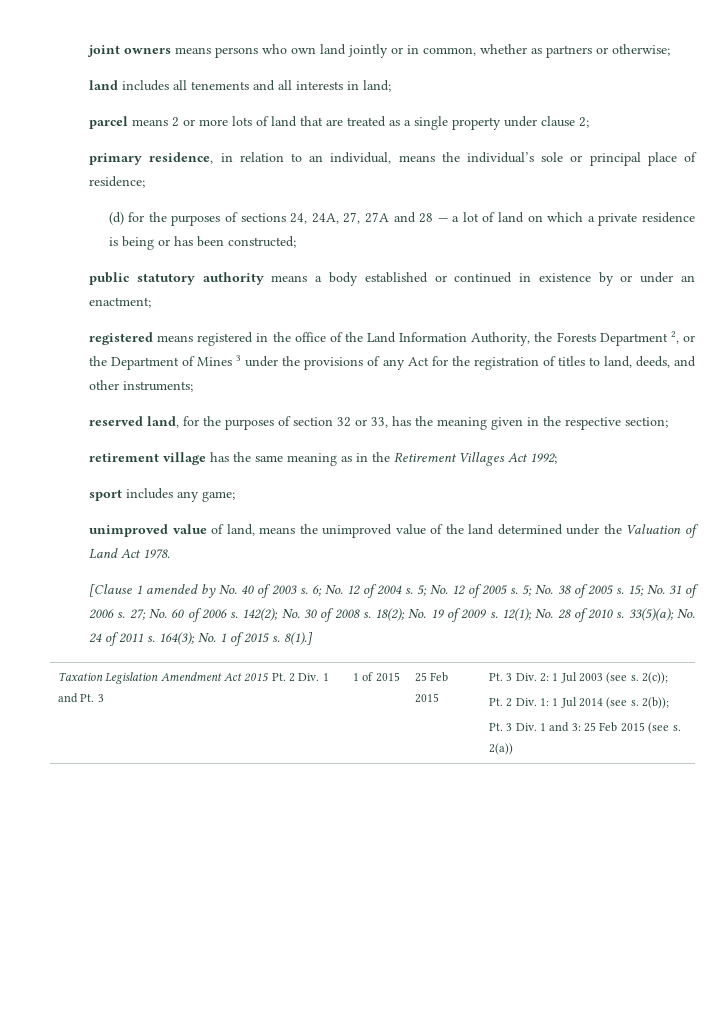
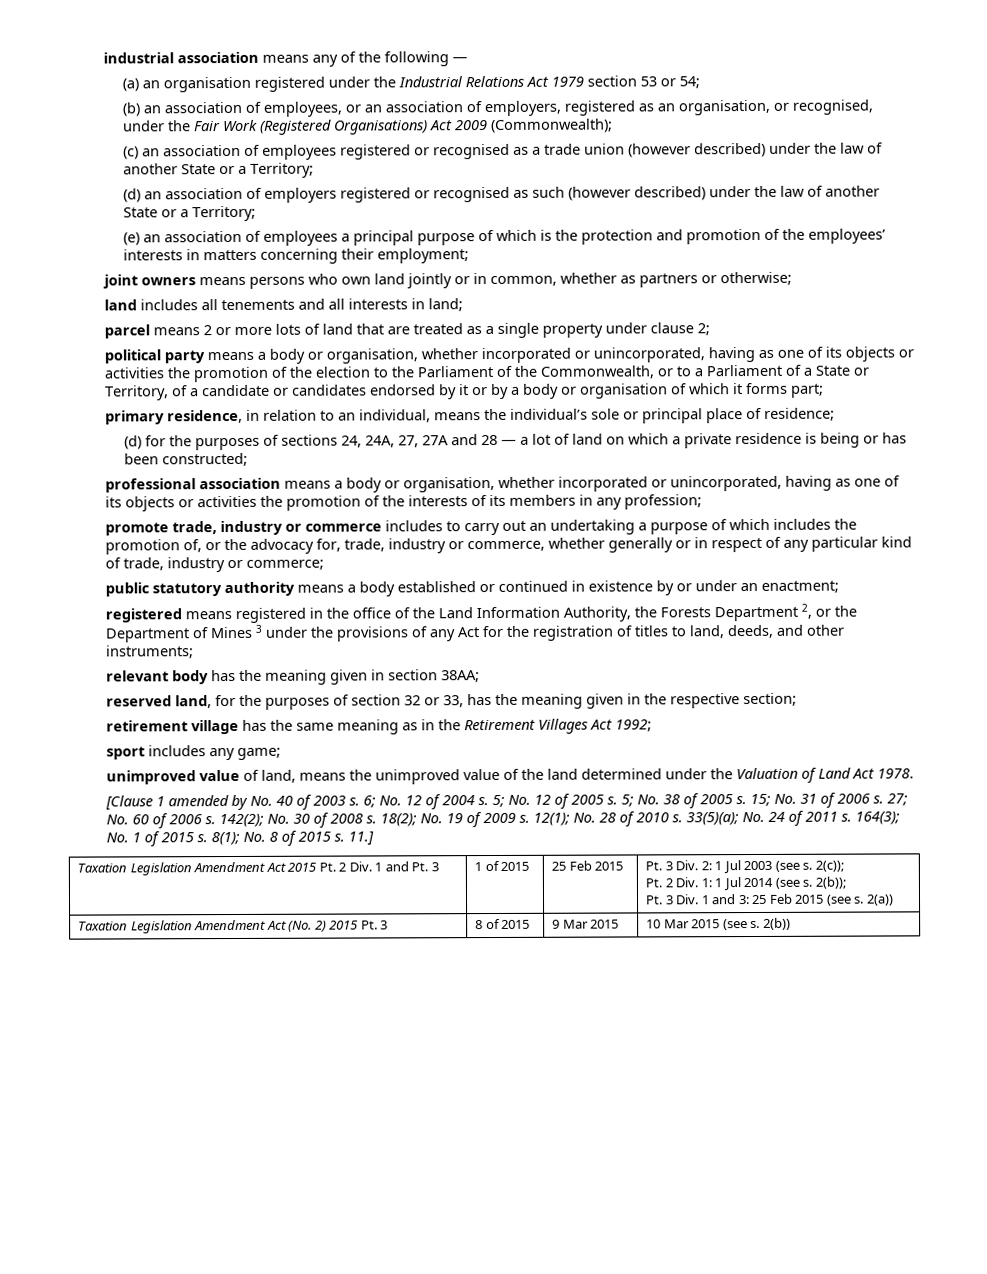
+ industrial association means any of the following —
+ (a) an organisation registered under the Industrial Relations Act 1979 section 53 or 54;
+ (b) an association of employees, or an association of employers, registered as an organisation, or recognised, under the Fair Work (Registered Organisations) Act 2009 (Commonwealth);
+ (c) an association of employees registered or recognised as a trade union (however described) under the law of another State or a Territory;
+ (d) an association of employers registered or recognised as such (however described) under the law of another State or a Territory;
+ (e) an association of employees a principal purpose of which is the protection and promotion of the employees’ interests in matters concerning their employment;
+ political party means a body or organisation, whether incorporated or unincorporated, having as one of its objects or activities the promotion of the election to the Parliament of the Commonwealth, or to a Parliament of a State or Territory, of a candidate or candidates endorsed by it or by a body or organisation of which it forms part;
+ professional association means a body or organisation, whether incorporated or unincorporated, having as one of its objects or activities the promotion of the interests of its members in any profession;
+ promote trade, industry or commerce includes to carry out an undertaking a purpose of which includes the promotion of, or the advocacy for, trade, industry or commerce, whether generally or in respect of any particular kind of trade, industry or commerce;
+ relevant body has the meaning given in section 38AA;
- 8(1).]
+ 8(1); No. 8 of 2015 s. 11.]
+ Taxation Legislation Amendment Act (No. 2) 2015 Pt. 3 | 8 of 2015 | 9 Mar 2015 | 10 Mar 2015 (see s. 2(b))

